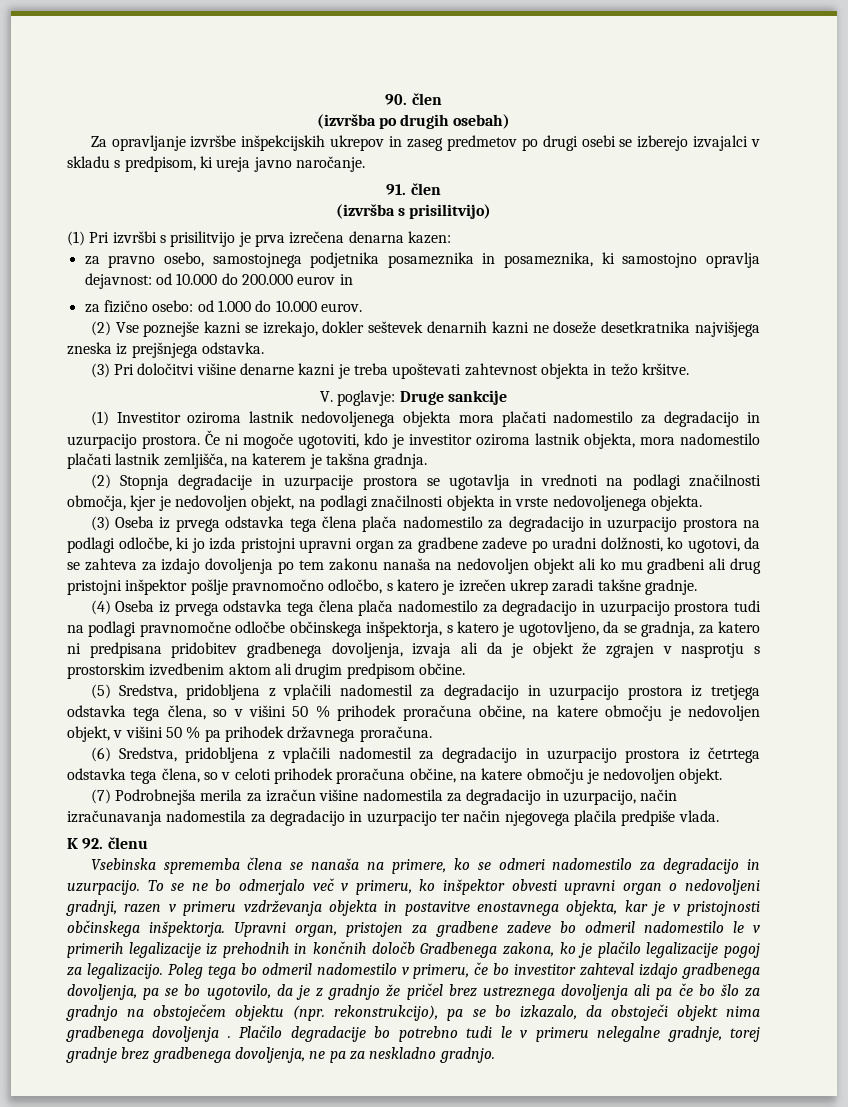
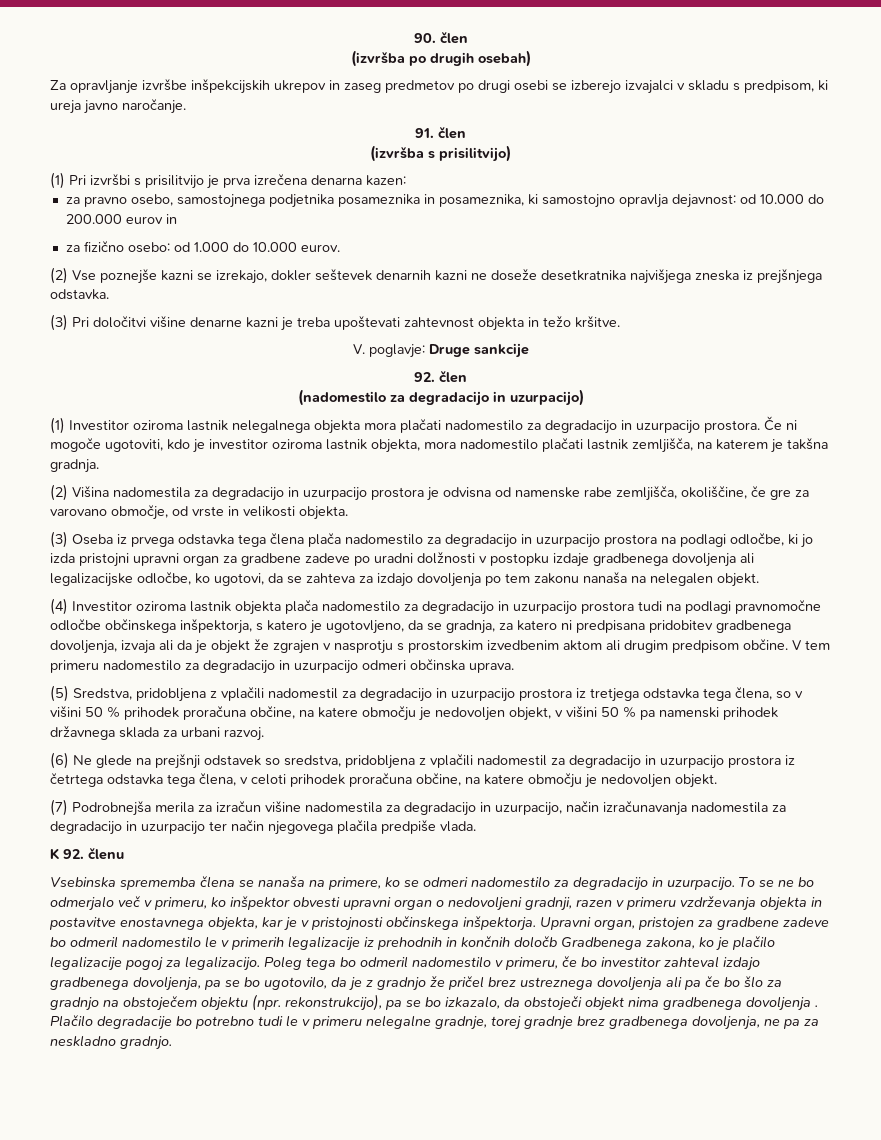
+ 92. člen
+ (nadomestilo za degradacijo in uzurpacijo)
- (1) Investitor oziroma lastnik nedovoljenega objekta mora plačati nadomestilo za degradacijo in uzurpacijo prostora.
+ (1) Investitor oziroma lastnik nelegalnega objekta mora plačati nadomestilo za degradacijo in uzurpacijo prostora.
- (2) Stopnja degradacije in uzurpacije prostora se ugotavlja in vrednoti na podlagi značilnosti območja, kjer je nedovoljen objekt, na podlagi značilnosti objekta in vrste nedovoljenega objekta.
+ (2) Višina nadomestila za degradacijo in uzurpacijo prostora je odvisna od namenske rabe zemljišča, okoliščine, če gre za varovano območje, od vrste in velikosti objekta.
- (3) Oseba iz prvega odstavka tega člena plača nadomestilo za degradacijo in uzurpacijo prostora na podlagi odločbe, ki jo izda pristojni upravni organ za gradbene zadeve po uradni dolžnosti, ko ugotovi, da se zahteva za izdajo dovoljenja po tem zakonu nanaša na nedovoljen objekt ali ko mu gradbeni ali drug pristojni inšpektor pošlje pravnomočno odločbo, s katero je izrečen ukrep zaradi takšne gradnje.
- (4) Oseba iz prvega odstavka tega člena plača nadomestilo za degradacijo in uzurpacijo prostora tudi na podlagi pravnomočne odločbe občinskega inšpektorja, s katero je ugotovljeno, da se gradnja, za katero ni predpisana pridobitev gradbenega dovoljenja, izvaja ali da je objekt že zgrajen v nasprotju s prostorskim izvedbenim aktom ali drugim predpisom občine.
+ (3) Oseba iz prvega odstavka tega člena plača nadomestilo za degradacijo in uzurpacijo prostora na podlagi odločbe, ki jo izda pristojni upravni organ za gradbene zadeve po uradni dolžnosti v postopku izdaje gradbenega dovoljenja ali legalizacijske odločbe, ko ugotovi, da se zahteva za izdajo dovoljenja po tem zakonu nanaša na nelegalen objekt.
+ (4) Investitor oziroma lastnik objekta plača nadomestilo za degradacijo in uzurpacijo prostora tudi na podlagi pravnomočne odločbe občinskega inšpektorja, s katero je ugotovljeno, da se gradnja, za katero ni predpisana pridobitev gradbenega dovoljenja, izvaja ali da je objekt že zgrajen v nasprotju s prostorskim izvedbenim aktom ali drugim predpisom občine. V tem primeru nadomestilo za degradacijo in uzurpacijo odmeri občinska uprava.
- (5) Sredstva, pridobljena z vplačili nadomestil za degradacijo in uzurpacijo prostora iz tretjega odstavka tega člena, so v višini 50 % prihodek proračuna občine, na katere območju je nedovoljen objekt, v višini 50 % pa prihodek državnega proračuna.
- (6) Sredstva, pridobljena z vplačili nadomestil za degradacijo in uzurpacijo prostora iz četrtega odstavka tega člena, so v celoti prihodek proračuna občine, na katere območju je nedovoljen objekt.
+ (5) Sredstva, pridobljena z vplačili nadomestil za degradacijo in uzurpacijo prostora iz tretjega odstavka tega člena, so v višini 50 % prihodek proračuna občine, na katere območju je nedovoljen objekt, v višini 50 % pa namenski prihodek državnega sklada za urbani razvoj.
+ (6) Ne glede na prejšnji odstavek so sredstva, pridobljena z vplačili nadomestil za degradacijo in uzurpacijo prostora iz četrtega odstavka tega člena, v celoti prihodek proračuna občine, na katere območju je nedovoljen objekt.

